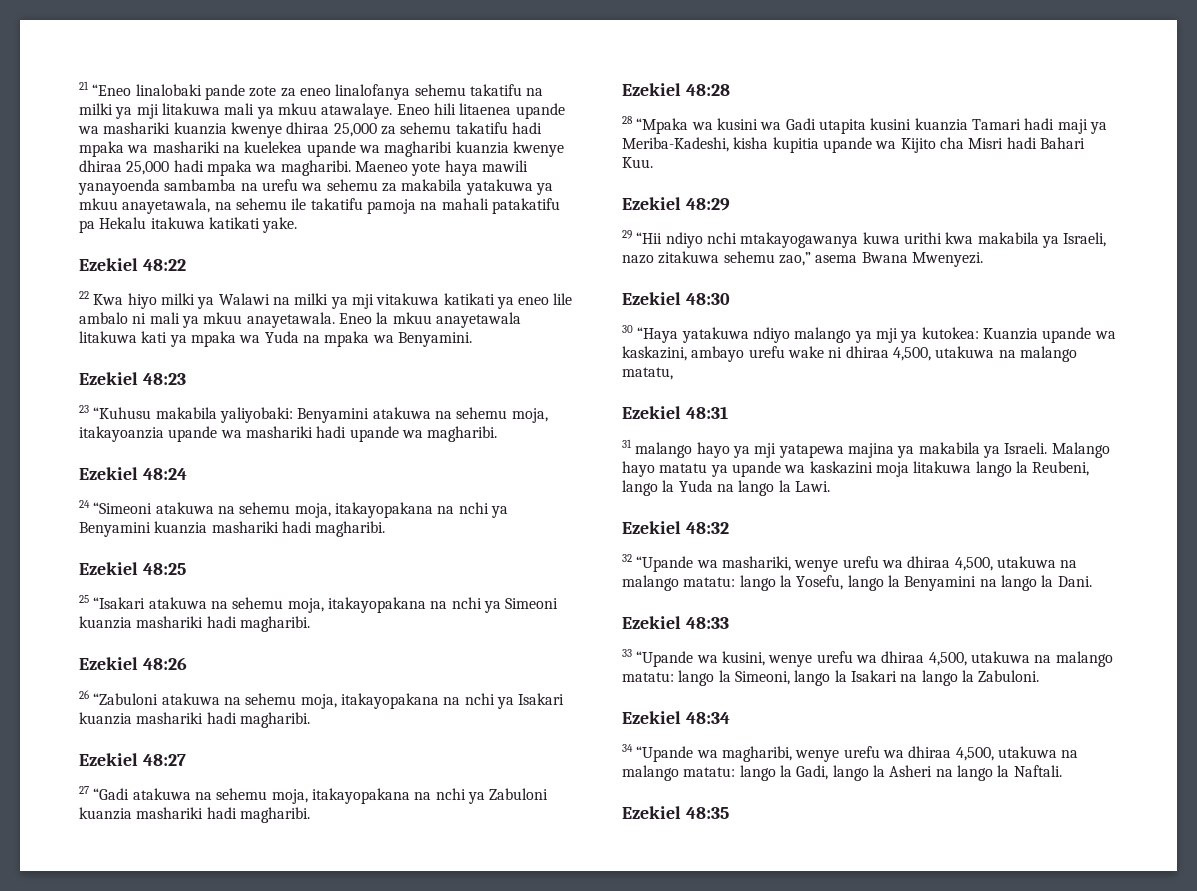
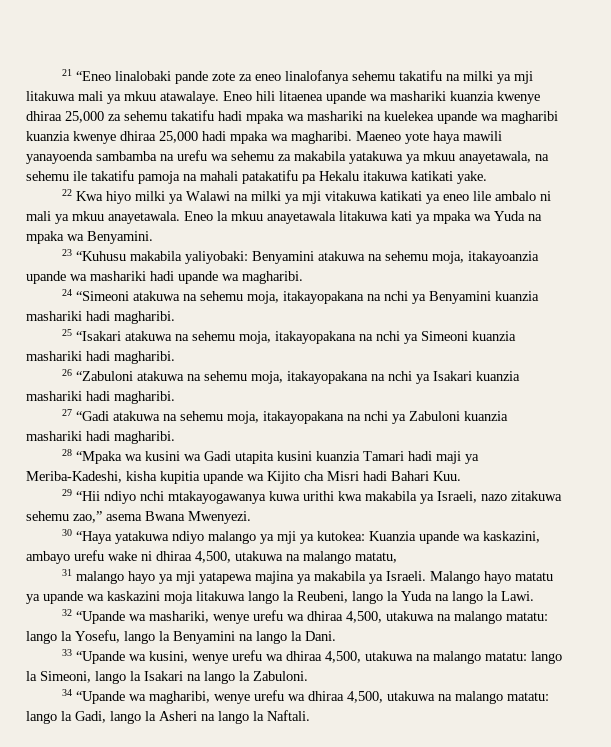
- Ezekiel 48:22
- Ezekiel 48:23
- Ezekiel 48:24
- Ezekiel 48:25
- Ezekiel 48:26
- Ezekiel 48:27
- Ezekiel 48:28
- Ezekiel 48:29
- Ezekiel 48:30
- Ezekiel 48:31
- Ezekiel 48:32
- Ezekiel 48:33
- Ezekiel 48:34
- Ezekiel 48:35

